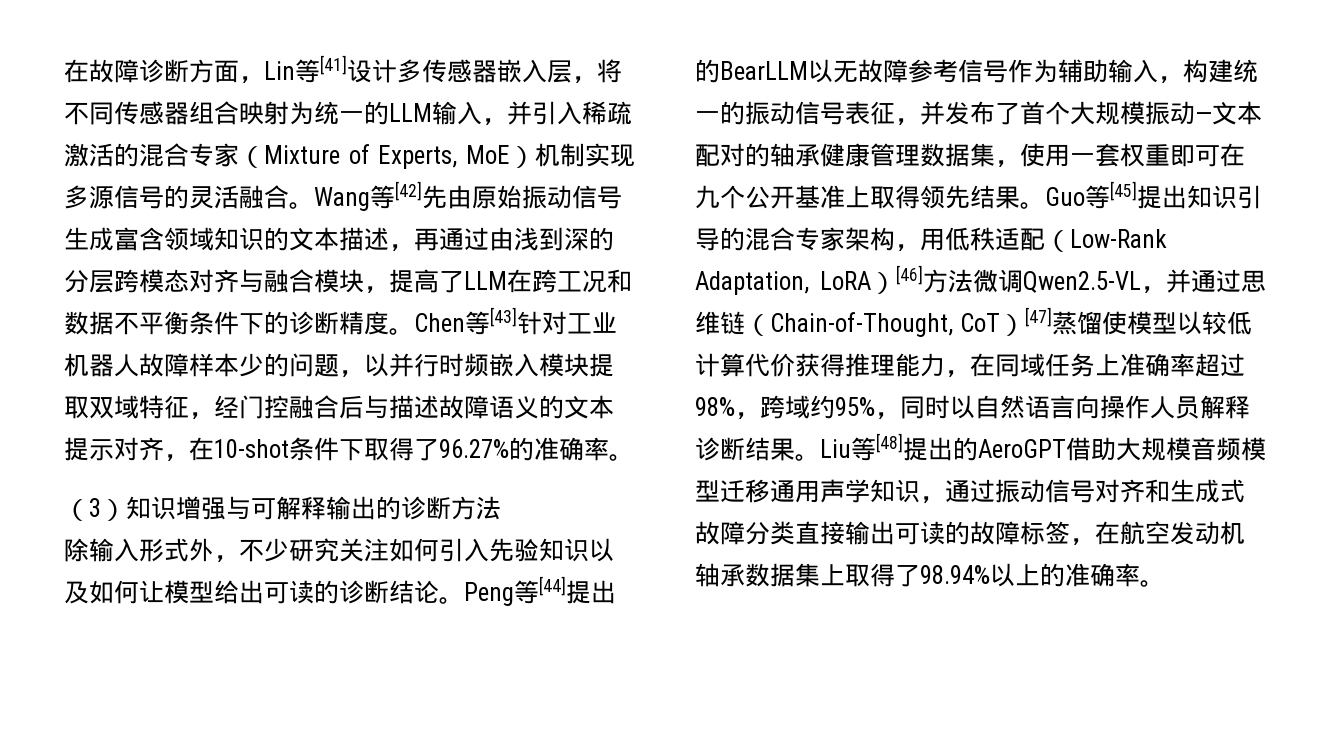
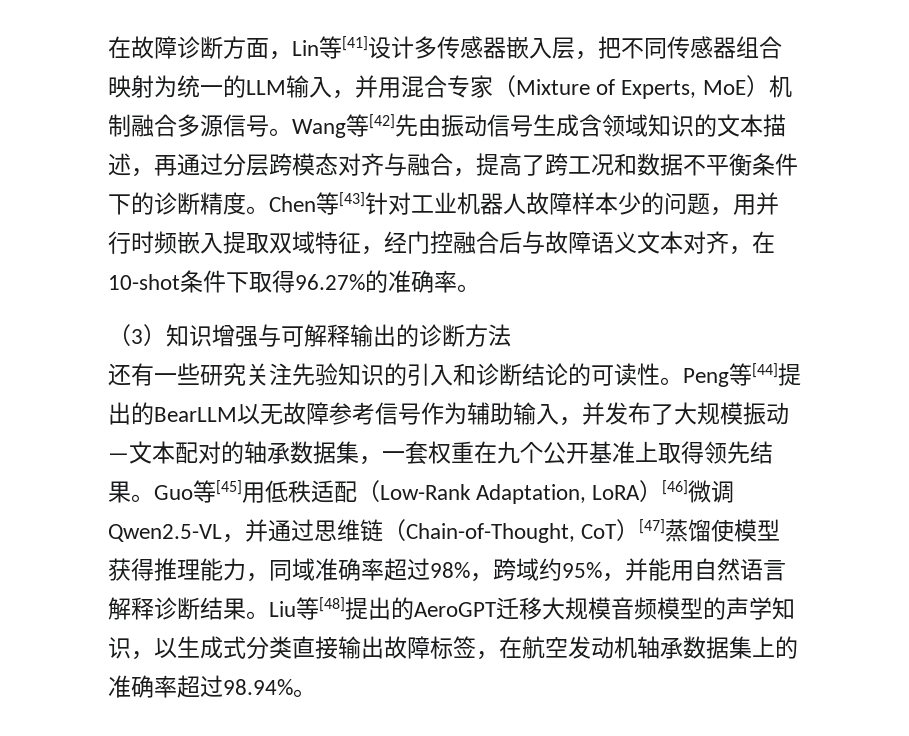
- 在故障诊断方面，Lin等[41]设计多传感器嵌入层，将不同传感器组合映射为统一的LLM输入，并引入稀疏激活的混合专家（Mixture of Experts, MoE）机制实现多源信号的灵活融合。
+ 在故障诊断方面，Lin等[41]设计多传感器嵌入层，把不同传感器组合映射为统一的LLM输入，并用混合专家（Mixture of Experts, MoE）机制融合多源信号。
- Wang等[42]先由原始振动信号生成富含领域知识的文本描述，再通过由浅到深的分层跨模态对齐与融合模块，提高了LLM在跨工况和数据不平衡条件下的诊断精度。
+ Wang等[42]先由振动信号生成含领域知识的文本描述，再通过分层跨模态对齐与融合，提高了跨工况和数据不平衡条件下的诊断精度。
- Chen等[43]针对工业机器人故障样本少的问题，以并行时频嵌入模块提取双域特征，经门控融合后与描述故障语义的文本提示对齐，在10-shot条件下取得了96.27%的准确率。
+ Chen等[43]针对工业机器人故障样本少的问题，用并行时频嵌入提取双域特征，经门控融合后与故障语义文本对齐，在10-shot条件下取得96.27%的准确率。
- 除输入形式外，不少研究关注如何引入先验知识以及如何让模型给出可读的诊断结论。
+ 还有一些研究关注先验知识的引入和诊断结论的可读性。
- Peng等[44]提出的BearLLM以无故障参考信号作为辅助输入，构建统一的振动信号表征，并发布了首个大规模振动—文本配对的轴承健康管理数据集，使用一套权重即可在九个公开基准上取得领先结果。
+ Peng等[44]提出的BearLLM以无故障参考信号作为辅助输入，并发布了大规模振动—文本配对的轴承数据集，一套权重在九个公开基准上取得领先结果。
- Guo等[45]提出知识引导的混合专家架构，用低秩适配（Low-Rank Adaptation, LoRA）[46]方法微调Qwen2.5-VL，并通过思维链（Chain-of-Thought, CoT）[47]蒸馏使模型以较低计算代价获得推理能力，在同域任务上准确率超过98%，跨域约95%，同时以自然语言向操作人员解释诊断结果。
+ Guo等[45]用低秩适配（Low-Rank Adaptation, LoRA）[46]微调Qwen2.5-VL，并通过思维链（Chain-of-Thought, CoT）[47]蒸馏使模型获得推理能力，同域准确率超过98%，跨域约95%，并能用自然语言解释诊断结果。
- Liu等[48]提出的AeroGPT借助大规模音频模型迁移通用声学知识，通过振动信号对齐和生成式故障分类直接输出可读的故障标签，在航空发动机轴承数据集上取得了98.94%以上的准确率。
+ Liu等[48]提出的AeroGPT迁移大规模音频模型的声学知识，以生成式分类直接输出故障标签，在航空发动机轴承数据集上的准确率超过98.94%。

